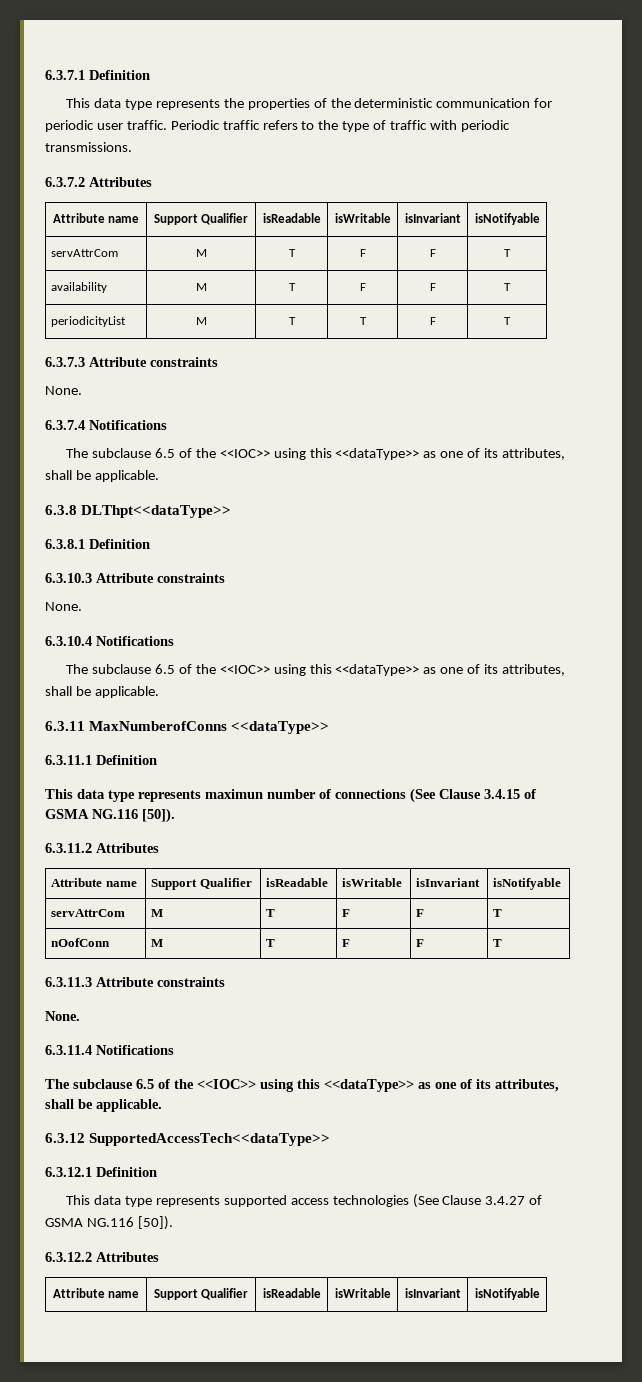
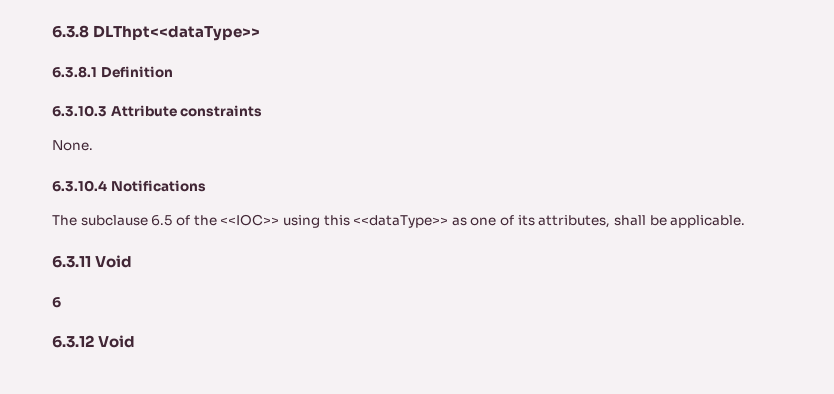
- 6.3.7.1 Definition
- This data type represents the properties of the deterministic communication for periodic user traffic. Periodic traffic refers to the type of traffic with periodic transmissions.
- 6.3.7.2 Attributes
- Attribute name | Support Qualifier | isReadable | isWritable | isInvariant | isNotifyable
- servAttrCom | M | T | F | F | T
- availability | M | T | F | F | T
- periodicityList | M | T | T | F | T
- 6.3.7.3 Attribute constraints
- None.
- 6.3.7.4 Notifications
- The subclause 6.5 of the <<IOC>> using this <<dataType>> as one of its attributes, shall be applicable.
- 6.3.11 MaxNumberofConns <<dataType>>
- 6.3.11.1 Definition
- This data type represents maximun number of connections (See Clause 3.4.15 of GSMA NG.116 [50]).
- 6.3.11.2 Attributes
- Attribute name | Support Qualifier | isReadable | isWritable | isInvariant | isNotifyable
- servAttrCom | M | T | F | F | T
- nOofConn | M | T | F | F | T
- 6.3.11.3 Attribute constraints
- None.
- 6.3.11.4 Notifications
- The subclause 6.5 of the <<IOC>> using this <<dataType>> as one of its attributes, shall be applicable.
- 6.3.12 SupportedAccessTech<<dataType>>
- 6.3.12.1 Definition
- This data type represents supported access technologies (See Clause 3.4.27 of GSMA NG.116 [50]).
- 6.3.12.2 Attributes
- Attribute name | Support Qualifier | isReadable | isWritable | isInvariant | isNotifyable
+ 6.3.11 Void
+ 6
+ 6.3.12 Void

